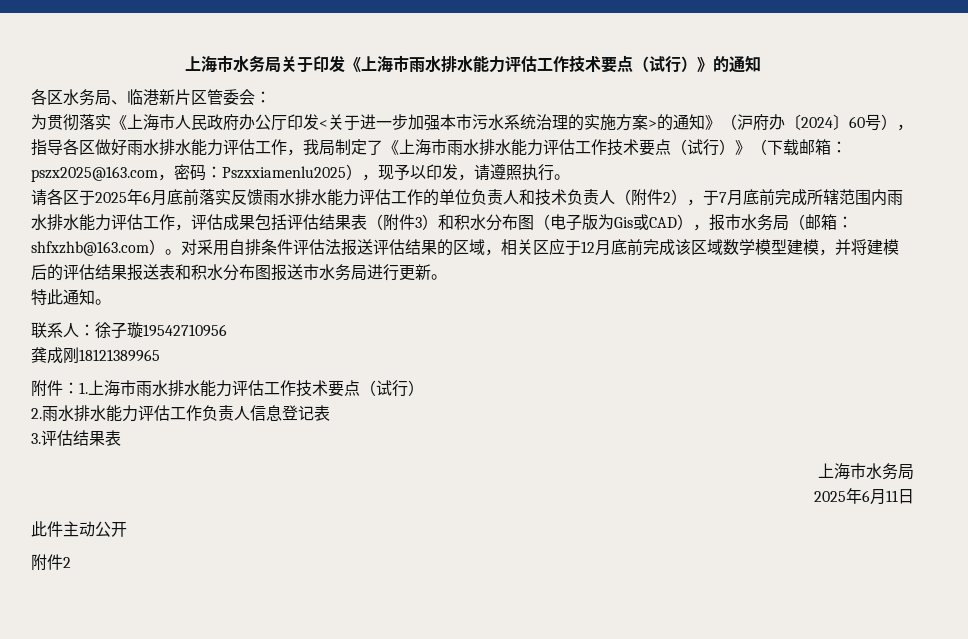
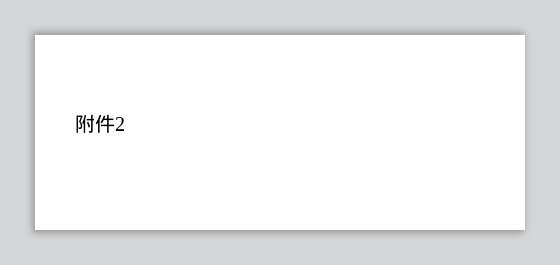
- 上海市水务局关于印发《上海市雨水排水能力评估工作技术要点（试行）》的通知
- 各区水务局、临港新片区管委会：
- 为贯彻落实《上海市人民政府办公厅印发<关于进一步加强本市污水系统治理的实施方案>的通知》（沪府办〔2024〕60号），指导各区做好雨水排水能力评估工作，我局制定了《上海市雨水排水能力评估工作技术要点（试行）》（下载邮箱：pszx2025@163.com，密码：Pszxxiamenlu2025），现予以印发，请遵照执行。
- 请各区于2025年6月底前落实反馈雨水排水能力评估工作的单位负责人和技术负责人（附件2），于7月底前完成所辖范围内雨水排水能力评估工作，评估成果包括评估结果表（附件3）和积水分布图（电子版为Gis或CAD），报市水务局（邮箱：shfxzhb@163.com）。对采用自排条件评估法报送评估结果的区域，相关区应于12月底前完成该区域数学模型建模，并将建模后的评估结果报送表和积水分布图报送市水务局进行更新。
- 特此通知。
- 联系人：徐子璇19542710956
- 龚成刚18121389965
- 附件：1.上海市雨水排水能力评估工作技术要点（试行）
- 2.雨水排水能力评估工作负责人信息登记表
- 3.评估结果表
- 上海市水务局
- 2025年6月11日
- 此件主动公开

